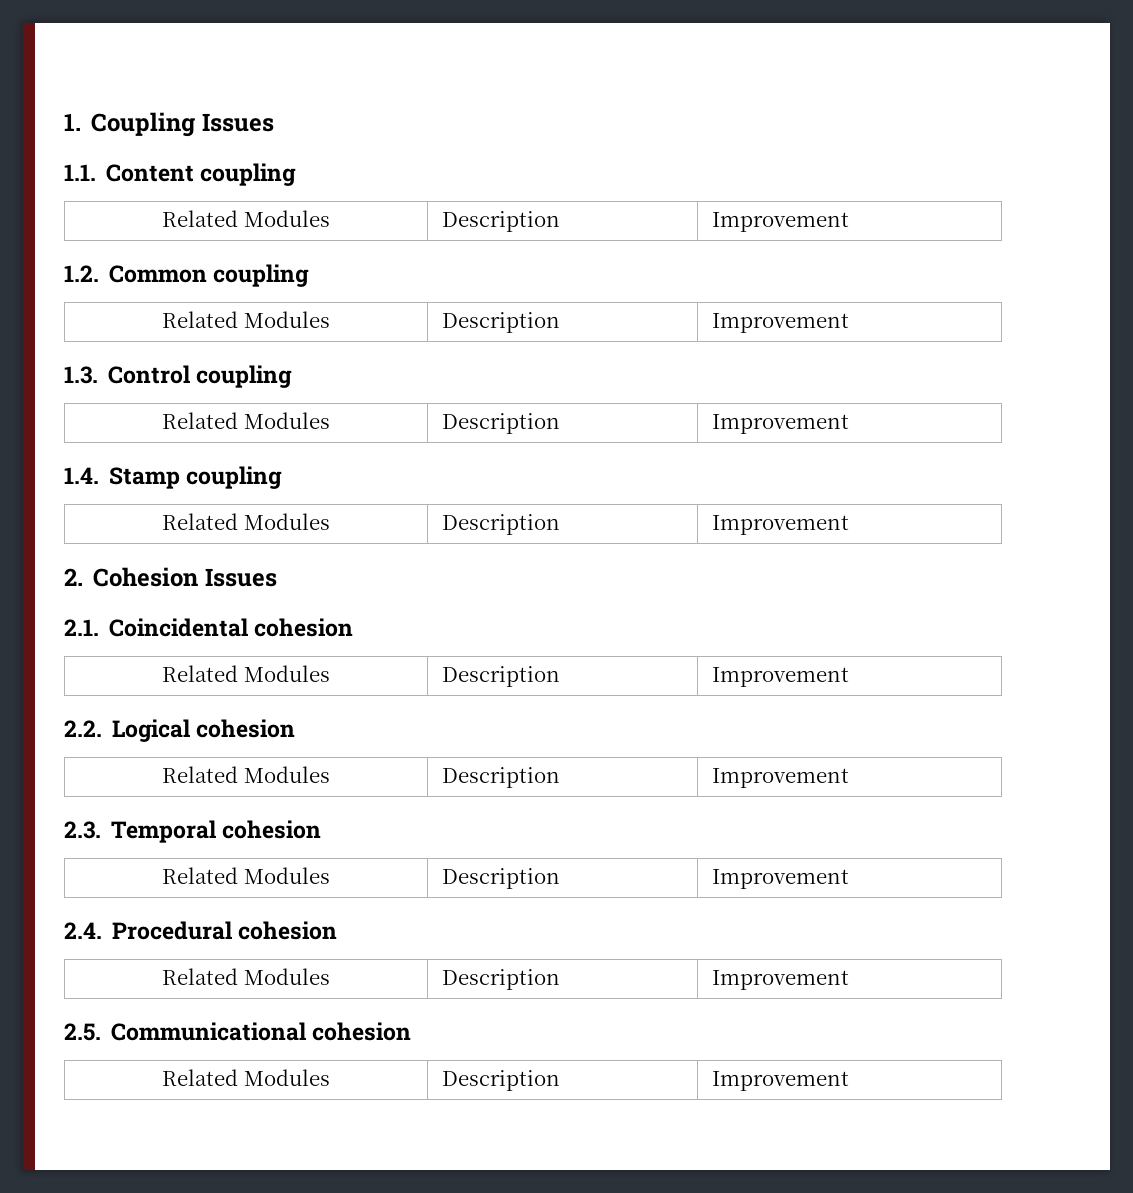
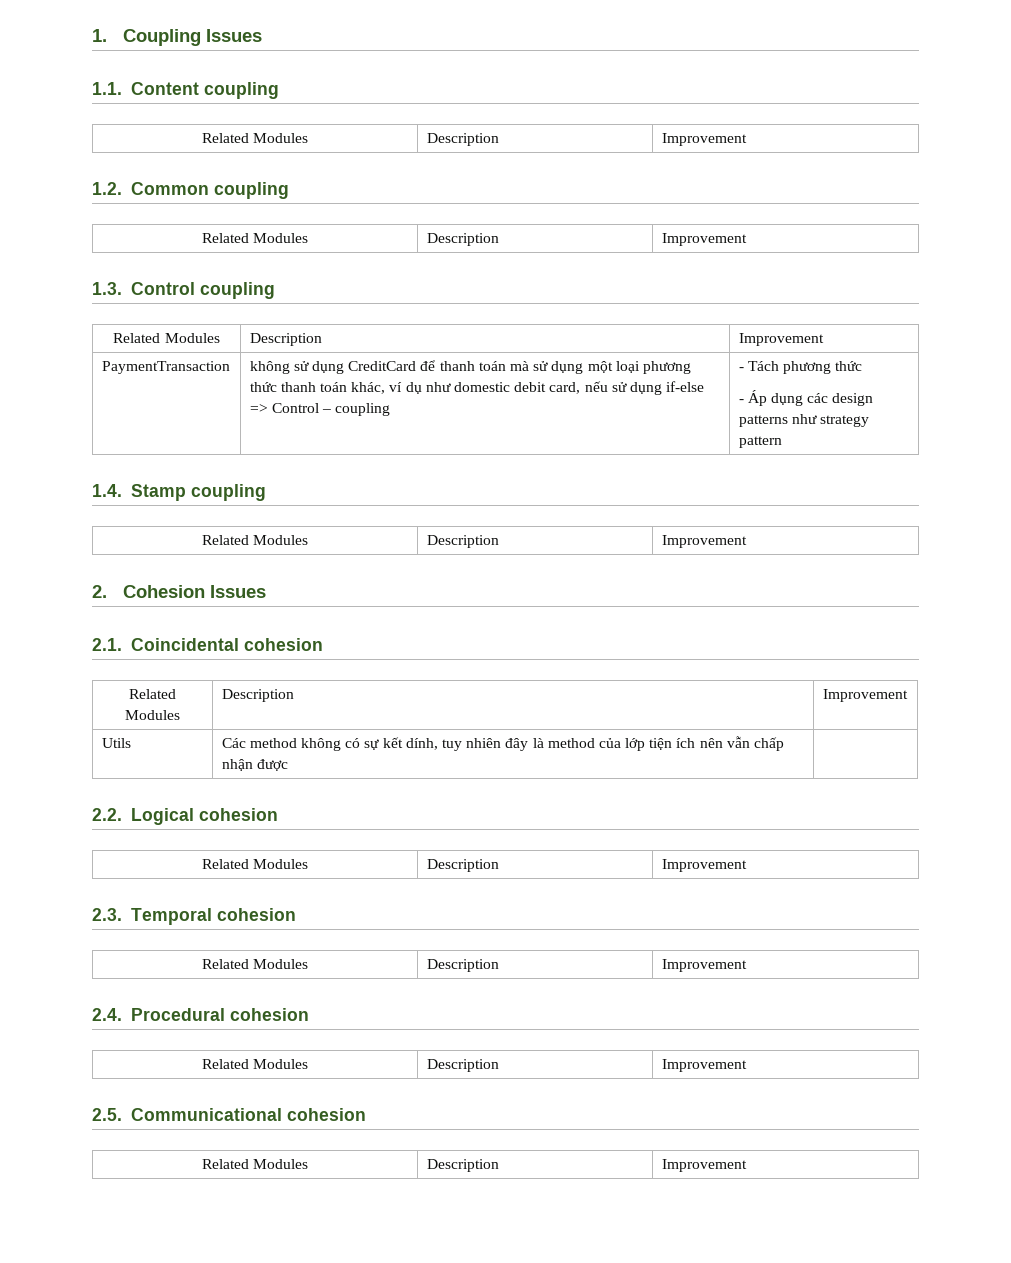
+ PaymentTransaction | không sử dụng CreditCard để thanh toán mà sử dụng một loại phương thức thanh toán khác, ví dụ như domestic debit card, nếu sử dụng if-else => Control – coupling | - Tách phương thức
+ - Áp dụng các design patterns như strategy pattern
+ Utils | Các method không có sự kết dính, tuy nhiên đây là method của lớp tiện ích nên vẫn chấp nhận được |

